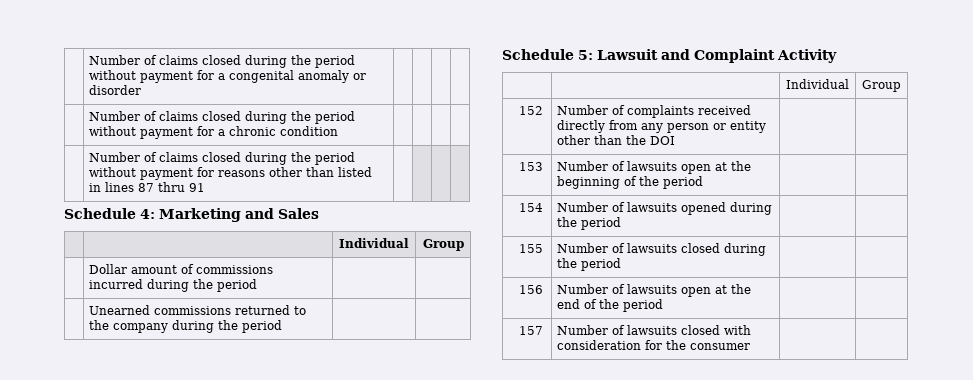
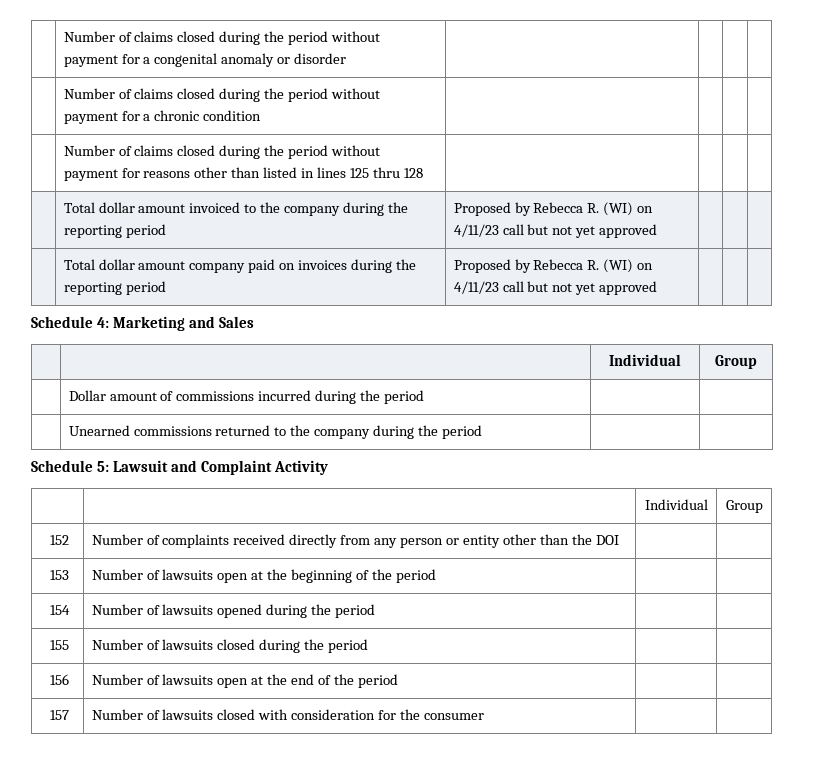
- | Number of claims closed during the period without payment for reasons other than listed in lines 87 thru 91 | | | |
+ | Number of claims closed during the period without payment for reasons other than listed in lines 125 thru 128 | | | |
+ | Total dollar amount invoiced to the company during the reporting period | Proposed by Rebecca R. (WI) on 4/11/23 call but not yet approved | | |
+ | Total dollar amount company paid on invoices during the reporting period | Proposed by Rebecca R. (WI) on 4/11/23 call but not yet approved | | |

